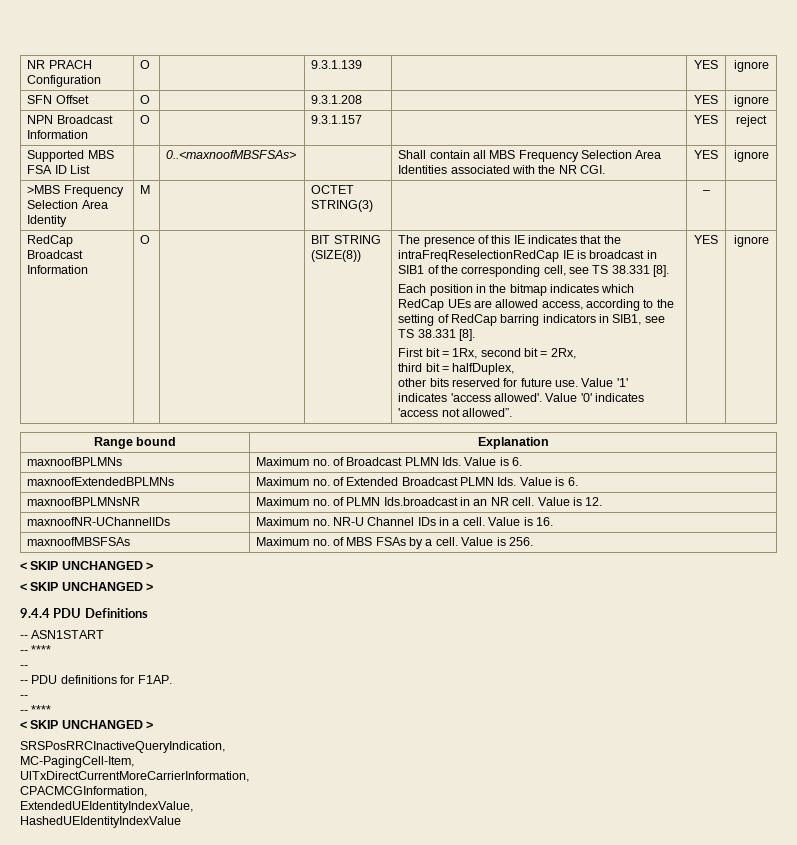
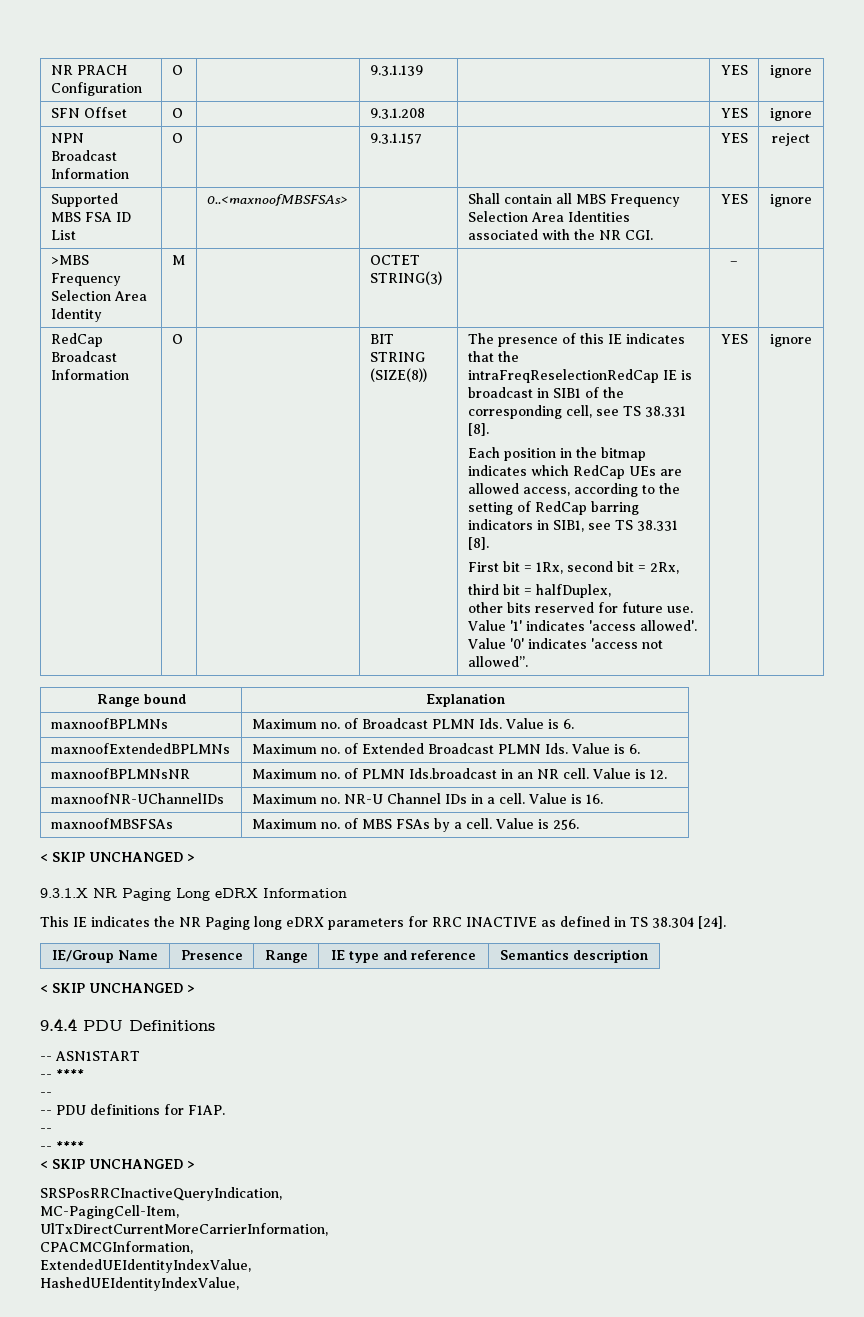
+ 9.3.1.X NR Paging Long eDRX Information
+ This IE indicates the NR Paging long eDRX parameters for RRC INACTIVE as defined in TS 38.304 [24].
+ IE/Group Name | Presence | Range | IE type and reference | Semantics description
- HashedUEIdentityIndexValue
+ HashedUEIdentityIndexValue,

